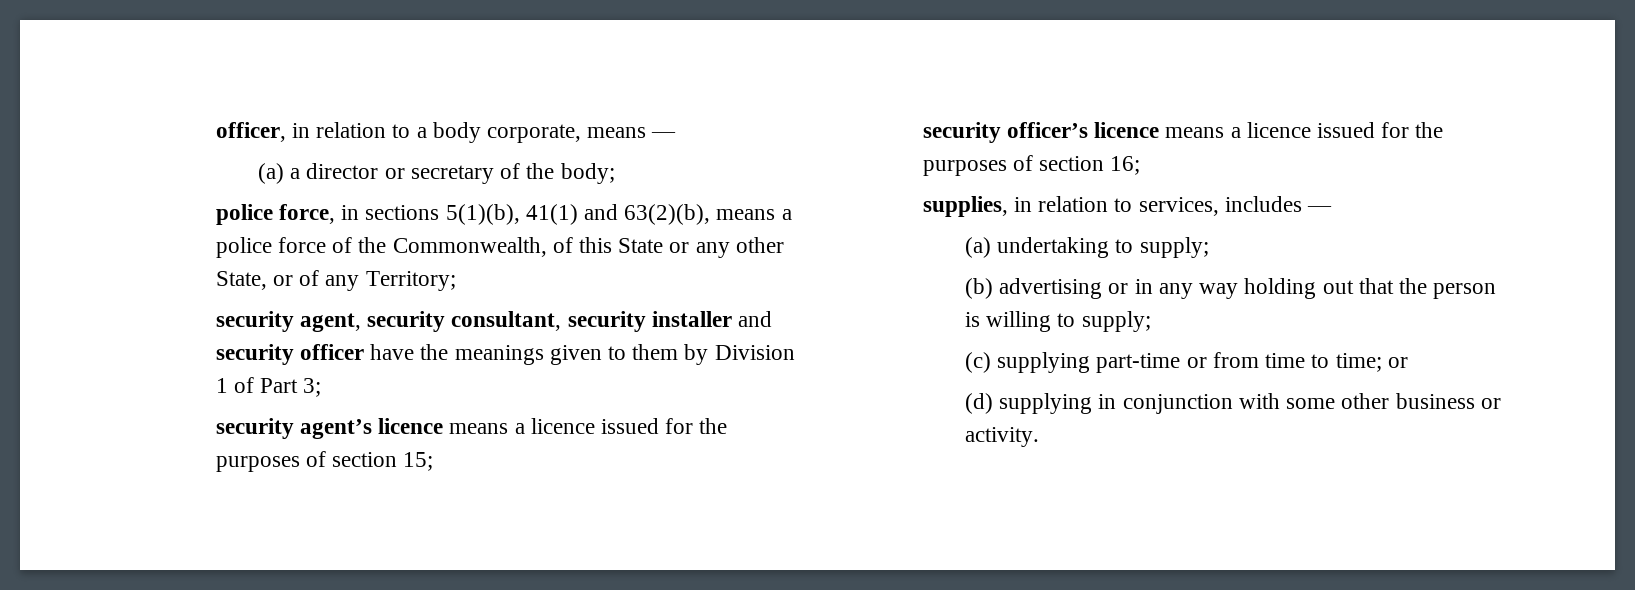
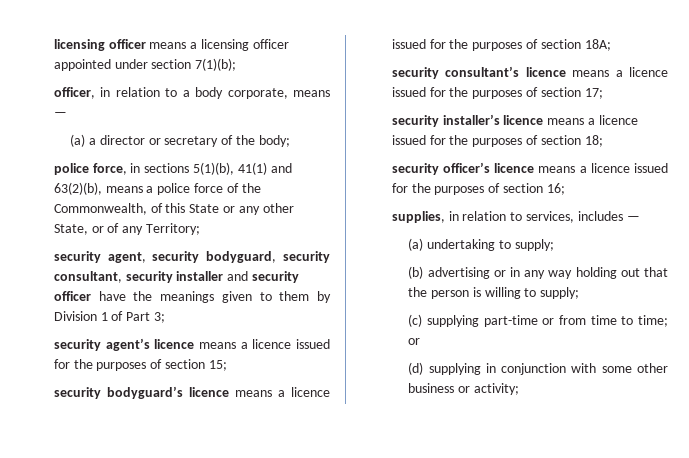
+ licensing officer means a licensing officer appointed under section 7(1)(b);
- security agent, security consultant, security installer and security officer have the meanings given to them by Division 1 of Part 3;
+ security agent, security bodyguard, security consultant, security installer and security officer have the meanings given to them by Division 1 of Part 3;
+ security bodyguard’s licence means a licence issued for the purposes of section 18A;
+ security consultant’s licence means a licence issued for the purposes of section 17;
+ security installer’s licence means a licence issued for the purposes of section 18;
- (d) supplying in conjunction with some other business or activity.
+ (d) supplying in conjunction with some other business or activity;

